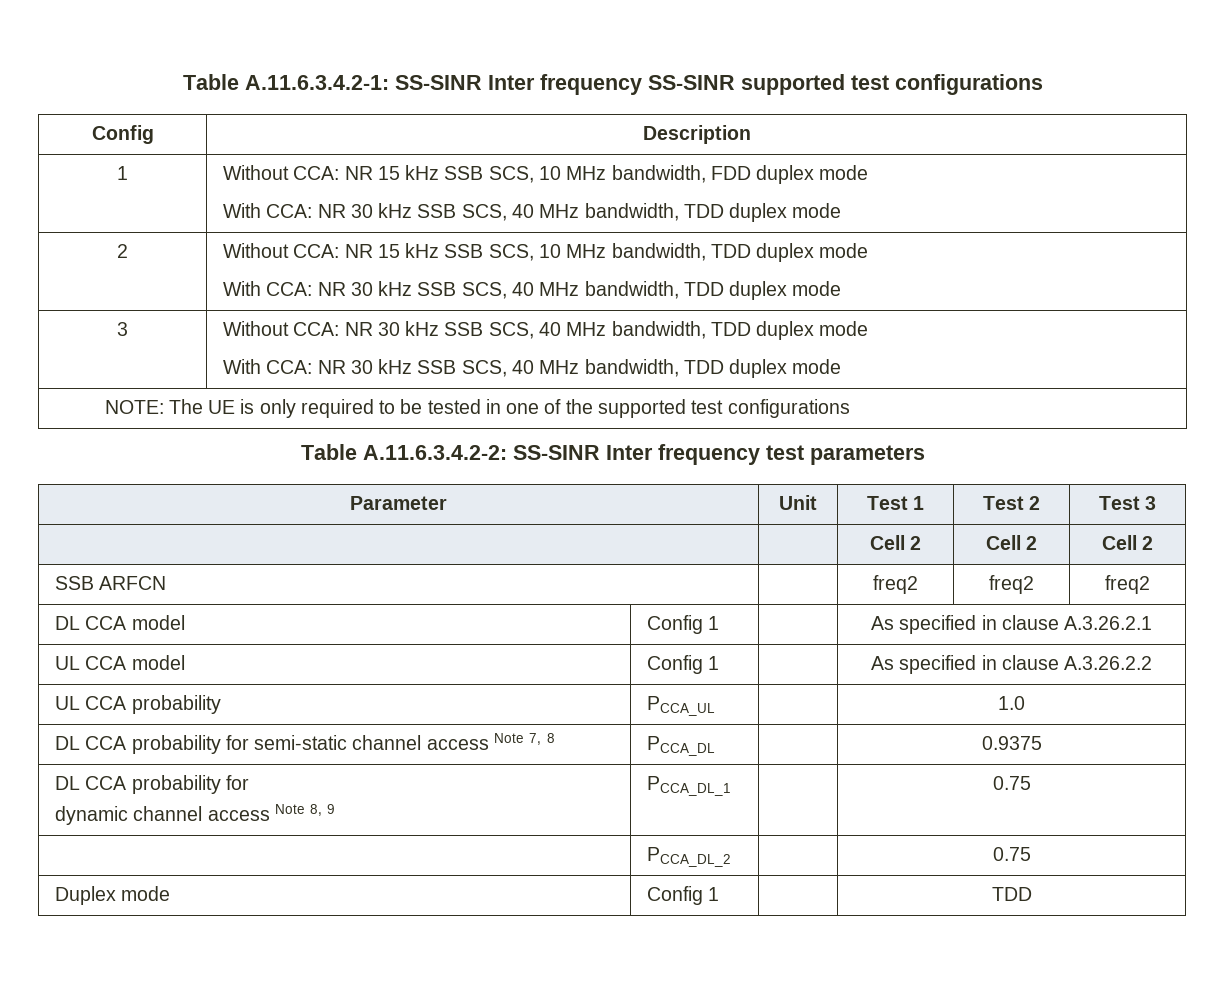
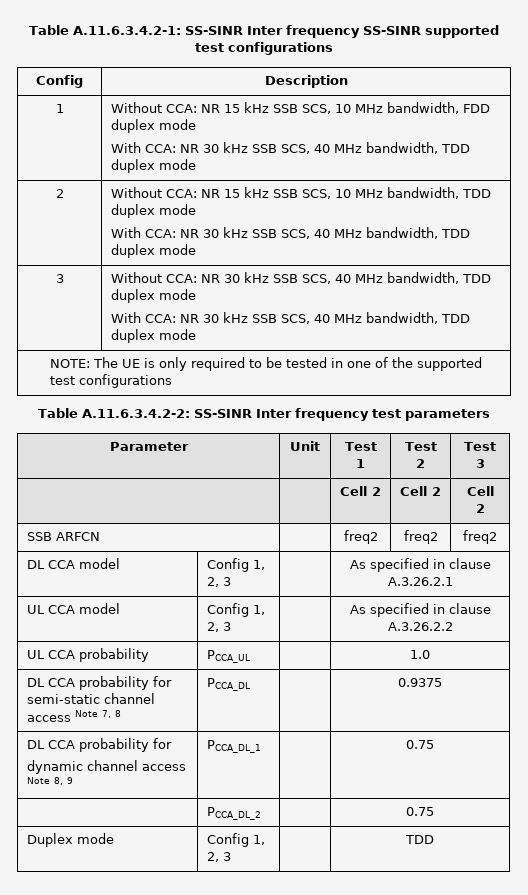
- DL CCA model | Config 1 | | As specified in clause A.3.26.2.1
+ DL CCA model | Config 1, 2, 3 | | As specified in clause A.3.26.2.1
- UL CCA model | Config 1 | | As specified in clause A.3.26.2.2
+ UL CCA model | Config 1, 2, 3 | | As specified in clause A.3.26.2.2
- Duplex mode | Config 1 | | TDD
+ Duplex mode | Config 1, 2, 3 | | TDD

